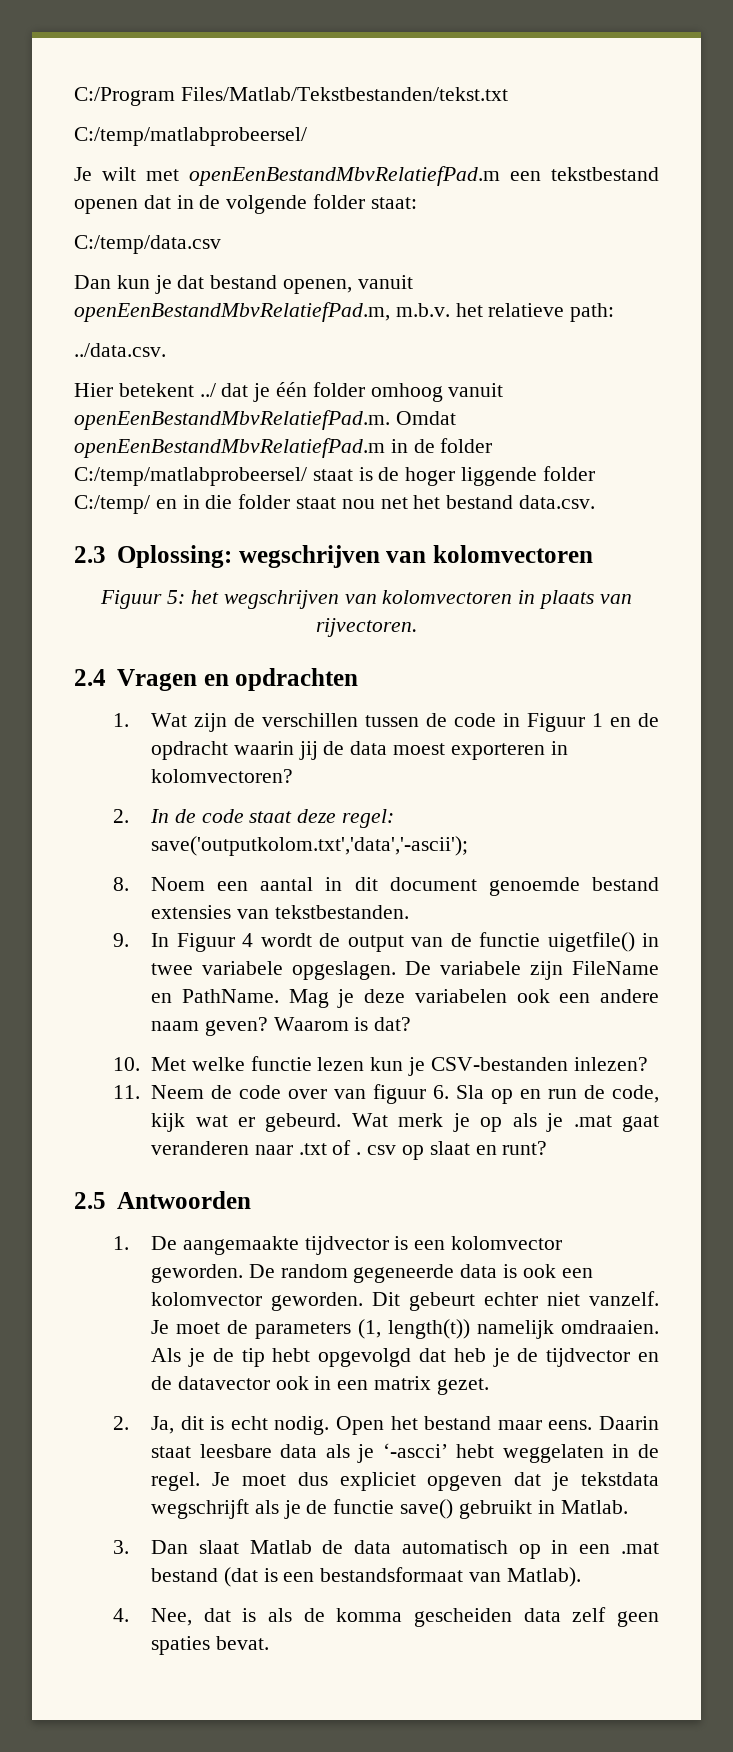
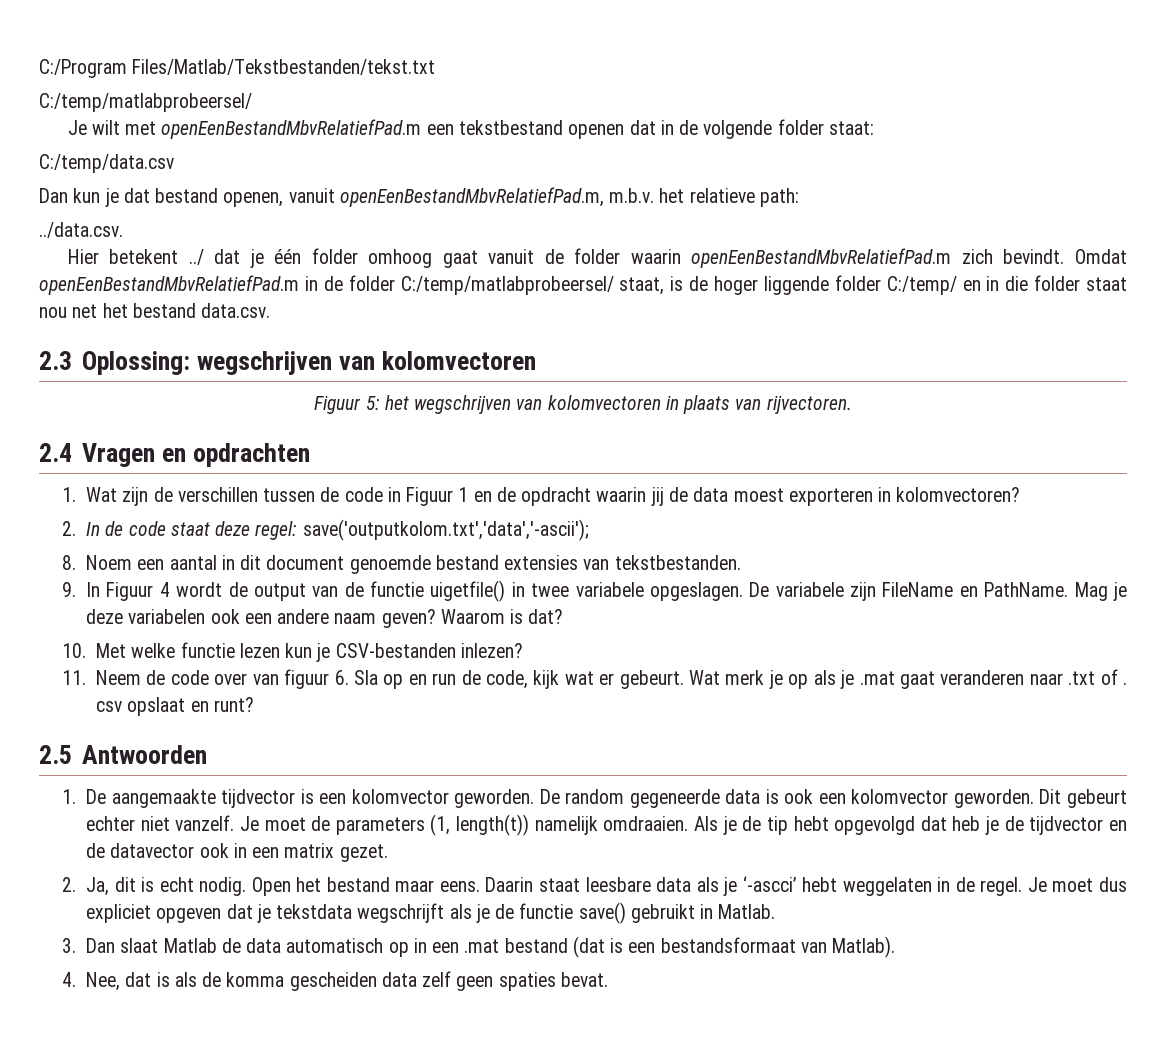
- Hier betekent ../ dat je één folder omhoog vanuit openEenBestandMbvRelatiefPad.m. Omdat openEenBestandMbvRelatiefPad.m in de folder C:/temp/matlabprobeersel/ staat is de hoger liggende folder C:/temp/ en in die folder staat nou net het bestand data.csv.
+ Hier betekent ../ dat je één folder omhoog gaat vanuit de folder waarin openEenBestandMbvRelatiefPad.m zich bevindt. Omdat openEenBestandMbvRelatiefPad.m in de folder C:/temp/matlabprobeersel/ staat, is de hoger liggende folder C:/temp/ en in die folder staat nou net het bestand data.csv.
- 11. Neem de code over van figuur 6. Sla op en run de code, kijk wat er gebeurd.
+ 11. Neem de code over van figuur 6. Sla op en run de code, kijk wat er gebeurt.
- Wat merk je op als je .mat gaat veranderen naar .txt of . csv op slaat en runt?
+ Wat merk je op als je .mat gaat veranderen naar .txt of . csv opslaat en runt?

